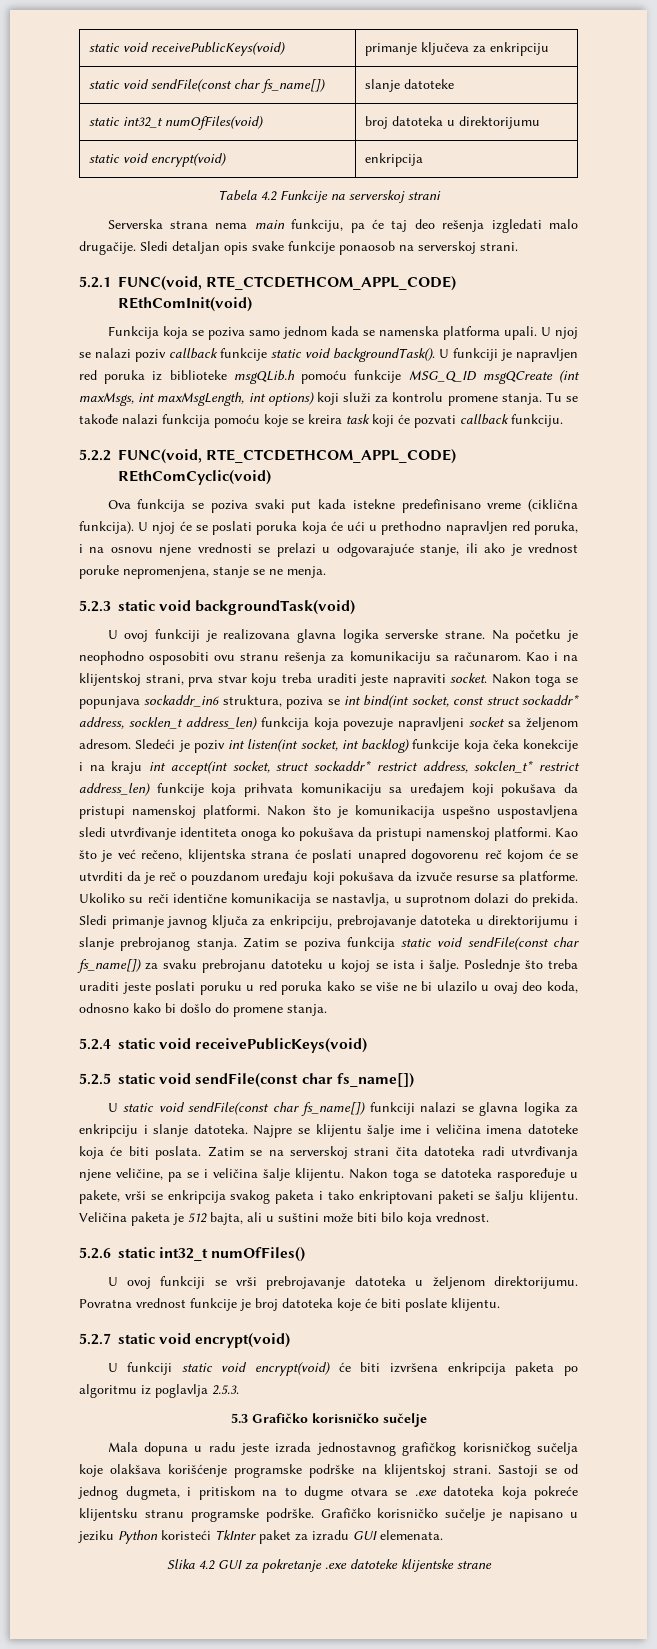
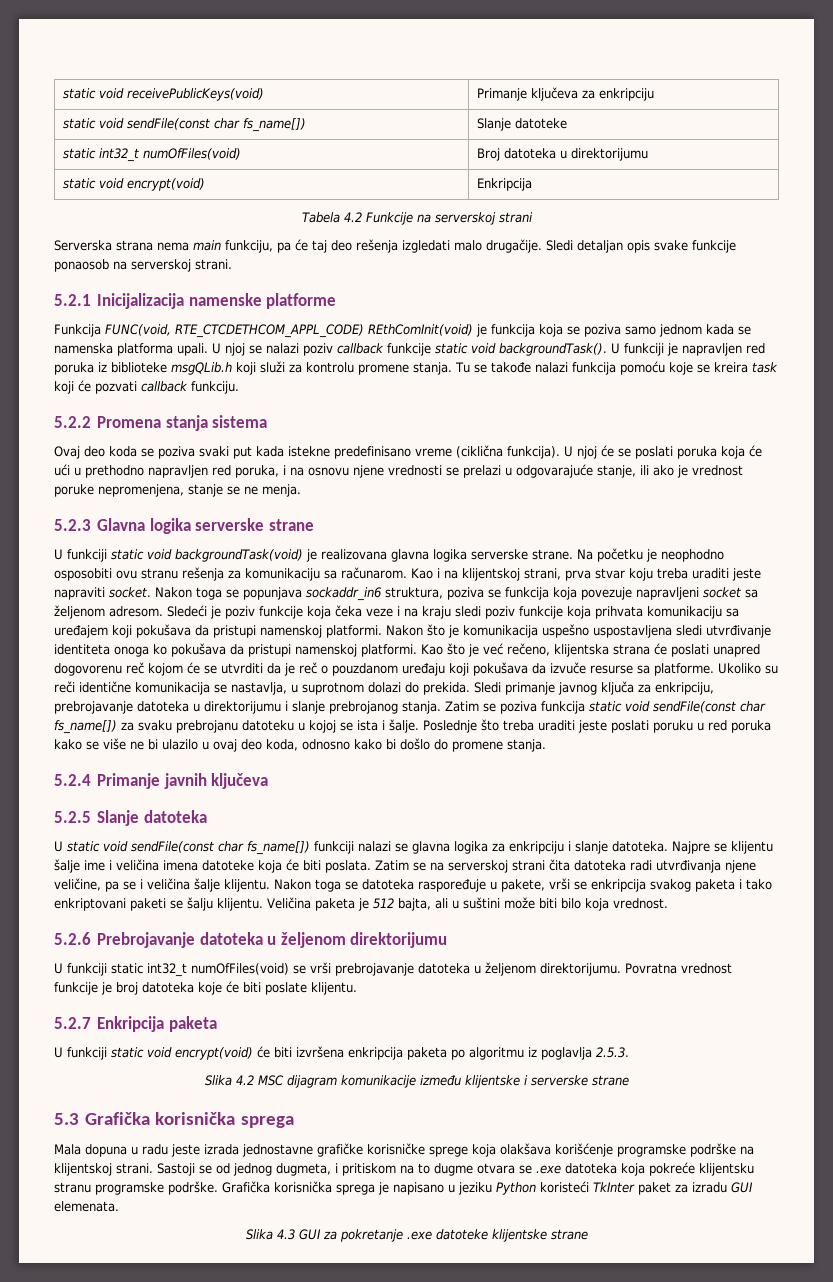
- static void receivePublicKeys(void) | primanje ključeva za enkripciju
+ static void receivePublicKeys(void) | Primanje ključeva za enkripciju
- static void sendFile(const char fs_name[]) | slanje datoteke
+ static void sendFile(const char fs_name[]) | Slanje datoteke
- static int32_t numOfFiles(void) | broj datoteka u direktorijumu
+ static int32_t numOfFiles(void) | Broj datoteka u direktorijumu
- static void encrypt(void) | enkripcija
+ static void encrypt(void) | Enkripcija
- 5.2.1 FUNC(void, RTE_CTCDETHCOM_APPL_CODE) REthComInit(void)
- Funkcija koja se poziva samo jednom kada se namenska platforma upali.
+ 5.2.1 Inicijalizacija namenske platforme
+ Funkcija FUNC(void, RTE_CTCDETHCOM_APPL_CODE) REthComInit(void) je funkcija koja se poziva samo jednom kada se namenska platforma upali.
- U funkciji je napravljen red poruka iz biblioteke msgQLib.h pomoću funkcije MSG_Q_ID msgQCreate (int maxMsgs, int maxMsgLength, int options) koji služi za kontrolu promene stanja.
+ U funkciji je napravljen red poruka iz biblioteke msgQLib.h koji služi za kontrolu promene stanja.
- 5.2.2 FUNC(void, RTE_CTCDETHCOM_APPL_CODE) REthComCyclic(void)
- Ova funkcija se poziva svaki put kada istekne predefinisano vreme (ciklična funkcija).
+ 5.2.2 Promena stanja sistema
+ Ovaj deo koda se poziva svaki put kada istekne predefinisano vreme (ciklična funkcija).
- 5.2.3 static void backgroundTask(void)
- U ovoj funkciji je realizovana glavna logika serverske strane.
+ 5.2.3 Glavna logika serverske strane
+ U funkciji static void backgroundTask(void) je realizovana glavna logika serverske strane.
- Nakon toga se popunjava sockaddr_in6 struktura, poziva se int bind(int socket, const struct sockaddr* address, socklen_t address_len) funkcija koja povezuje napravljeni socket sa željenom adresom.
+ Nakon toga se popunjava sockaddr_in6 struktura, poziva se funkcija koja povezuje napravljeni socket sa željenom adresom.
- Sledeći je poziv int listen(int socket, int backlog) funkcije koja čeka konekcije i na kraju int accept(int socket, struct sockaddr* restrict address, sokclen_t* restrict address_len) funkcije koja prihvata komunikaciju sa uređajem koji pokušava da pristupi namenskoj platformi.
+ Sledeći je poziv funkcije koja čeka veze i na kraju sledi poziv funkcije koja prihvata komunikaciju sa uređajem koji pokušava da pristupi namenskoj platformi.
- 5.2.4 static void receivePublicKeys(void)
- 5.2.5 static void sendFile(const char fs_name[])
+ 5.2.4 Primanje javnih ključeva
+ 5.2.5 Slanje datoteka
- 5.2.6 static int32_t numOfFiles()
- U ovoj funkciji se vrši prebrojavanje datoteka u željenom direktorijumu.
+ 5.2.6 Prebrojavanje datoteka u željenom direktorijumu
+ U funkciji static int32_t numOfFiles(void) se vrši prebrojavanje datoteka u željenom direktorijumu.
- 5.2.7 static void encrypt(void)
+ 5.2.7 Enkripcija paketa
- 5.3 Grafičko korisničko sučelje
+ Slika 4.2 MSC dijagram komunikacije između klijentske i serverske strane
+ 5.3 Grafička korisnička sprega
- Mala dopuna u radu jeste izrada jednostavnog grafičkog korisničkog sučelja koje olakšava korišćenje programske podrške na klijentskoj strani.
+ Mala dopuna u radu jeste izrada jednostavne grafičke korisničke sprege koja olakšava korišćenje programske podrške na klijentskoj strani.
- Grafičko korisničko sučelje je napisano u jeziku Python koristeći TkInter paket za izradu GUI elemenata.
+ Grafička korisnička sprega je napisano u jeziku Python koristeći TkInter paket za izradu GUI elemenata.
- Slika 4.2 GUI za pokretanje .exe datoteke klijentske strane
+ Slika 4.3 GUI za pokretanje .exe datoteke klijentske strane

